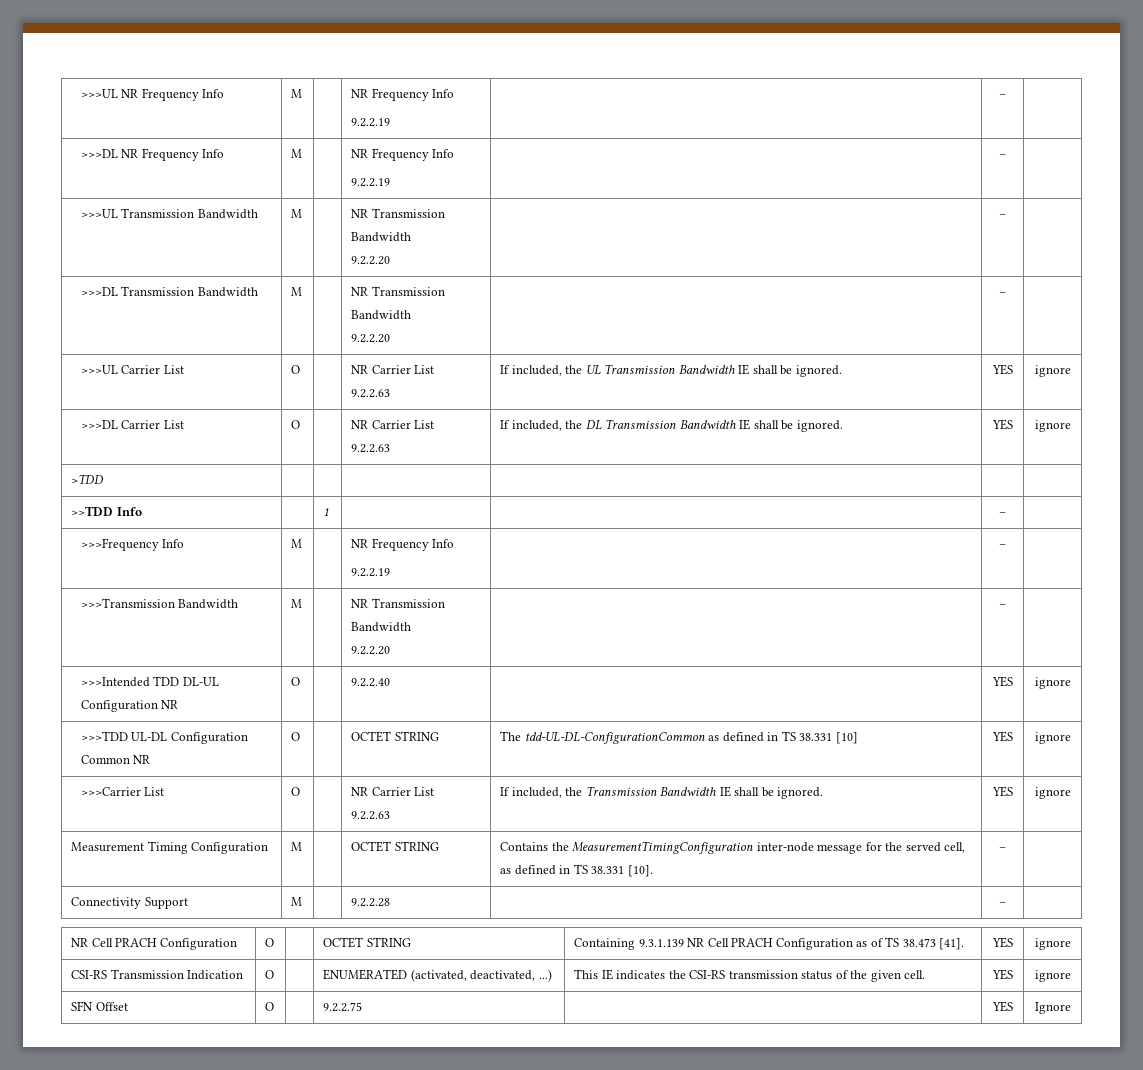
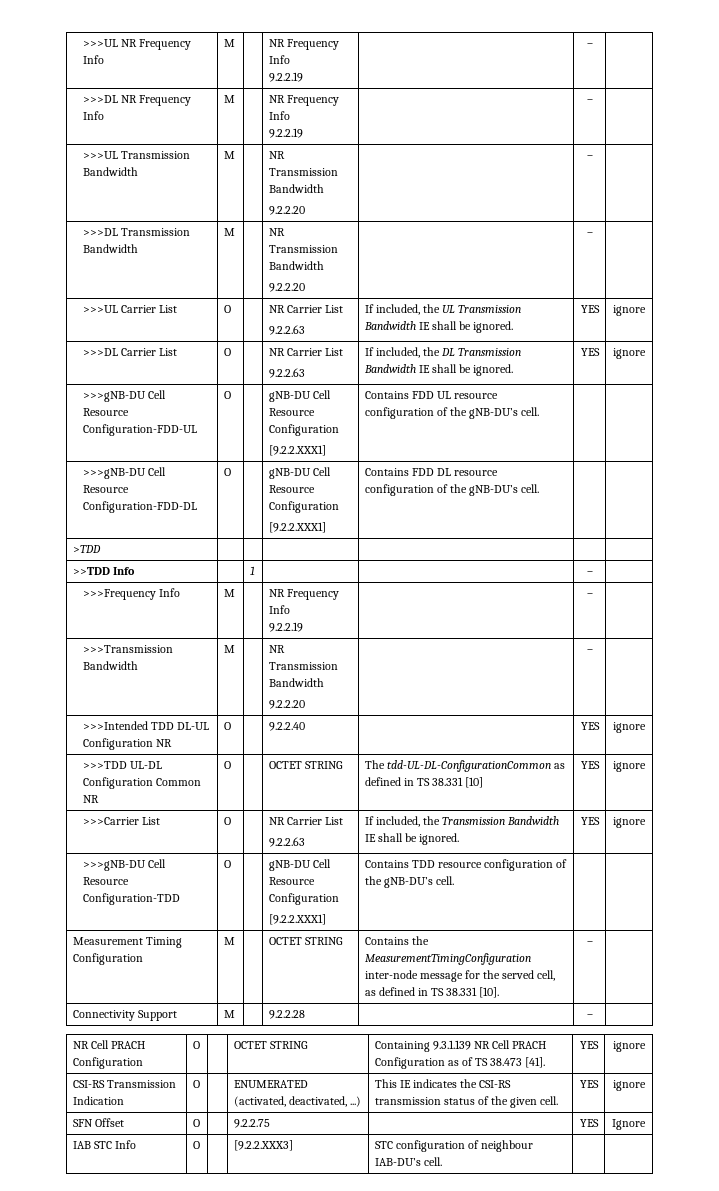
+ >>>gNB-DU Cell Resource Configuration-FDD-UL | O | | gNB-DU Cell Resource Configuration
+ [9.2.2.XXX1] | Contains FDD UL resource configuration of the gNB-DU’s cell. | |
+ >>>gNB-DU Cell Resource Configuration-FDD-DL | O | | gNB-DU Cell Resource Configuration
+ [9.2.2.XXX1] | Contains FDD DL resource configuration of the gNB-DU’s cell. | |
+ >>>gNB-DU Cell Resource Configuration-TDD | O | | gNB-DU Cell Resource Configuration
+ [9.2.2.XXX1] | Contains TDD resource configuration of the gNB-DU’s cell. | |
+ IAB STC Info | O | | [9.2.2.XXX3] | STC configuration of neighbour IAB-DU’s cell. | |

